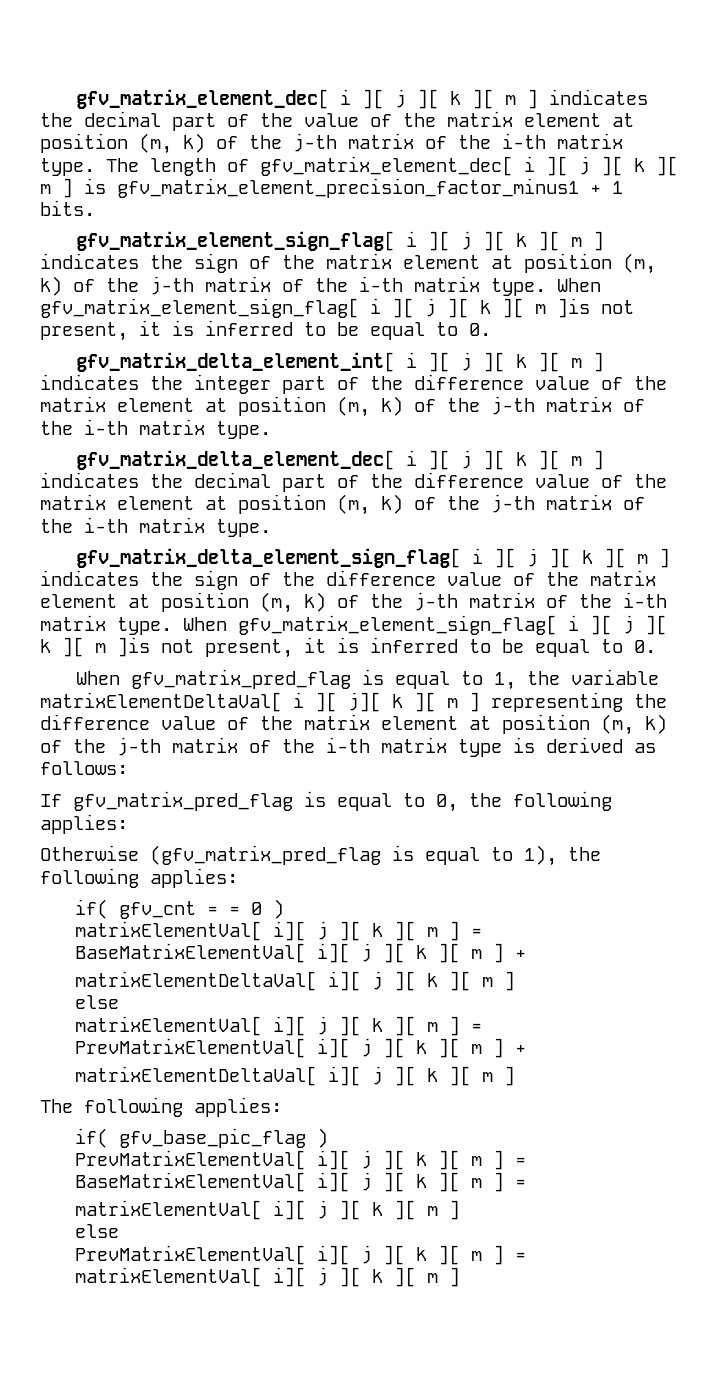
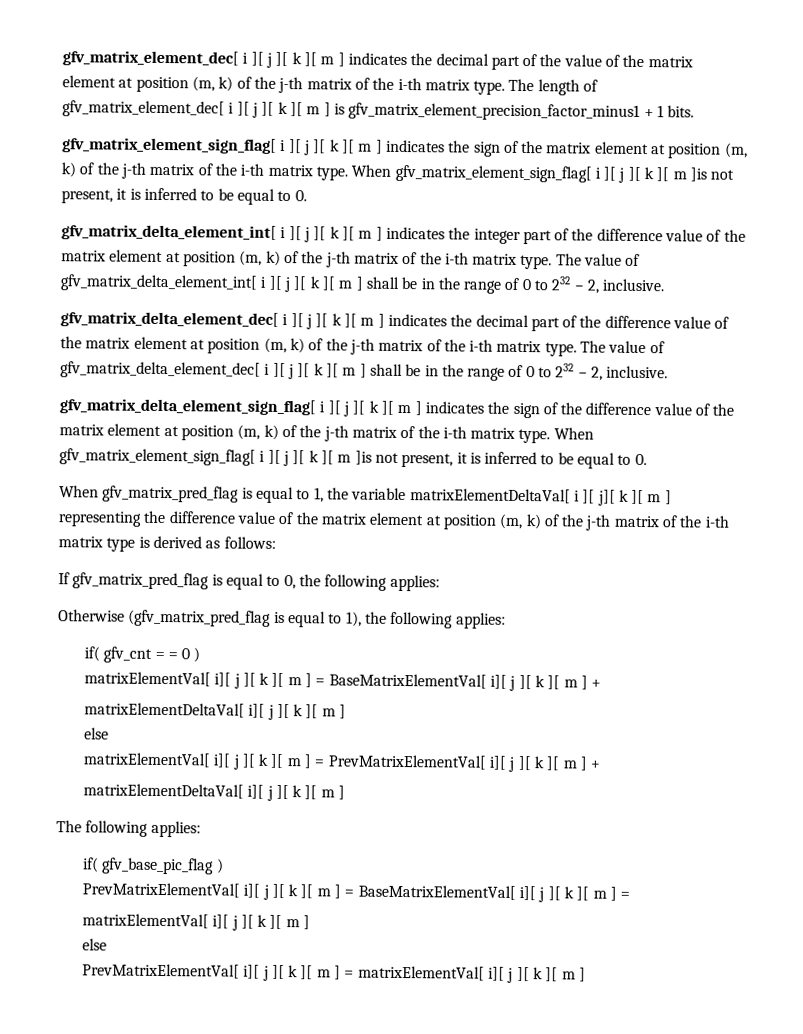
+ The value of gfv_matrix_delta_element_int[ i ][ j ][ k ][ m ] shall be in the range of 0 to 232 − 2, inclusive.
+ The value of gfv_matrix_delta_element_dec[ i ][ j ][ k ][ m ] shall be in the range of 0 to 232 − 2, inclusive.

